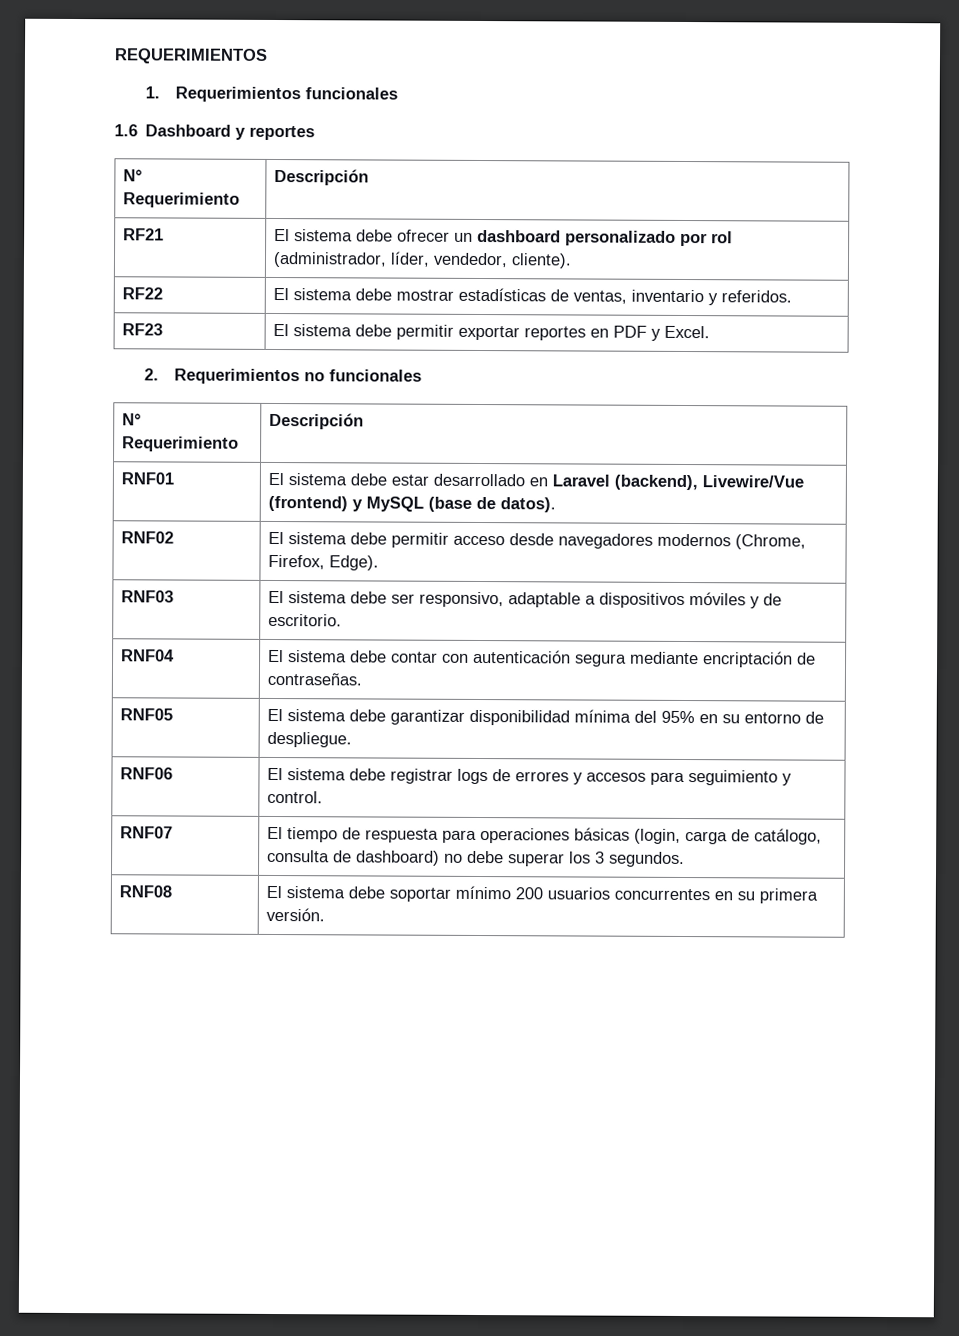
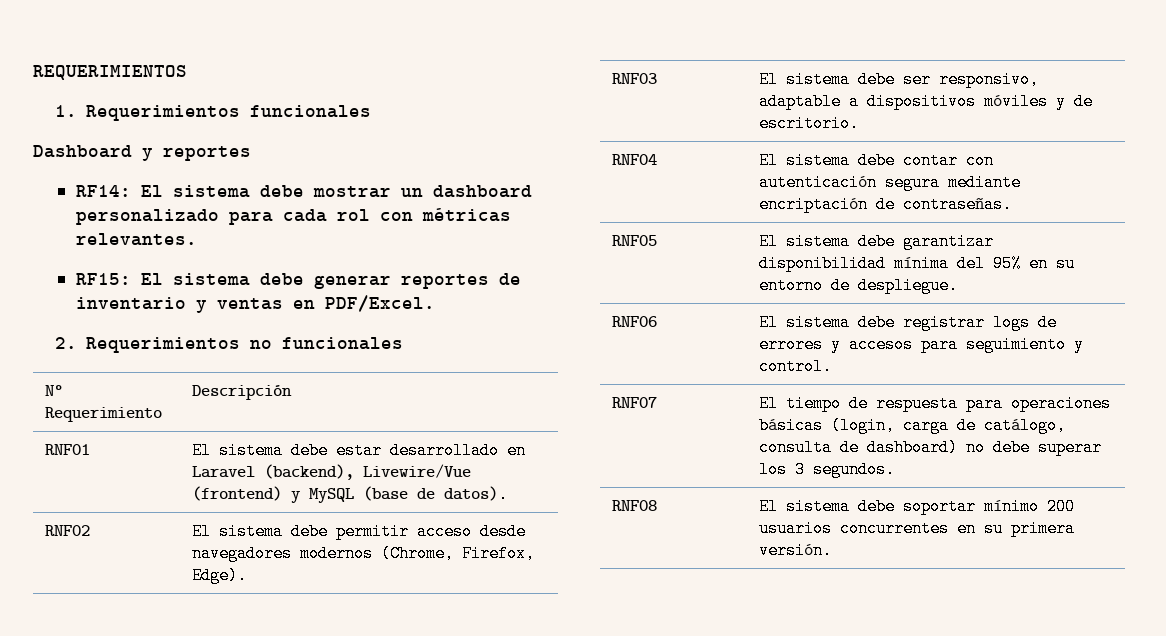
- 1.6 Dashboard y reportes
- N° Requerimiento | Descripción
- RF21 | El sistema debe ofrecer un dashboard personalizado por rol (administrador, líder, vendedor, cliente).
- RF22 | El sistema debe mostrar estadísticas de ventas, inventario y referidos.
- RF23 | El sistema debe permitir exportar reportes en PDF y Excel.
+ Dashboard y reportes
+ RF14: El sistema debe mostrar un dashboard personalizado para cada rol con métricas relevantes.
+ RF15: El sistema debe generar reportes de inventario y ventas en PDF/Excel.

